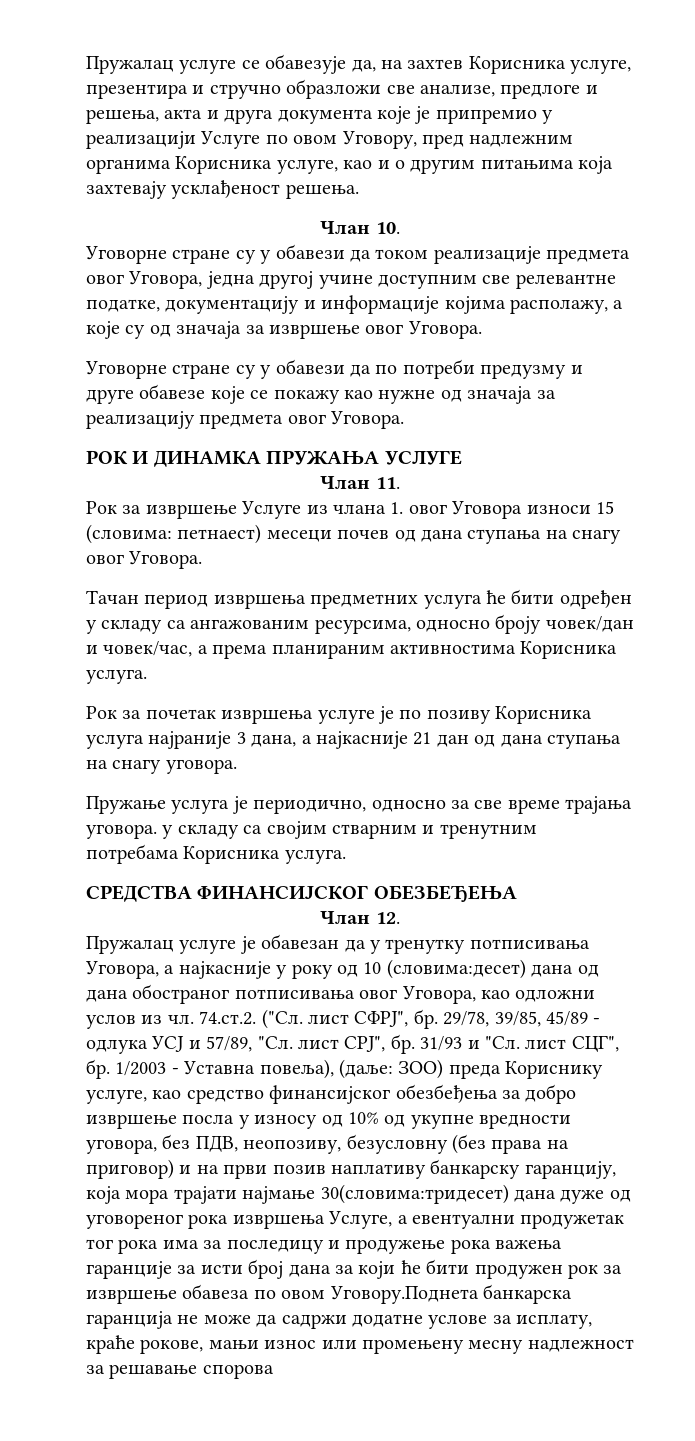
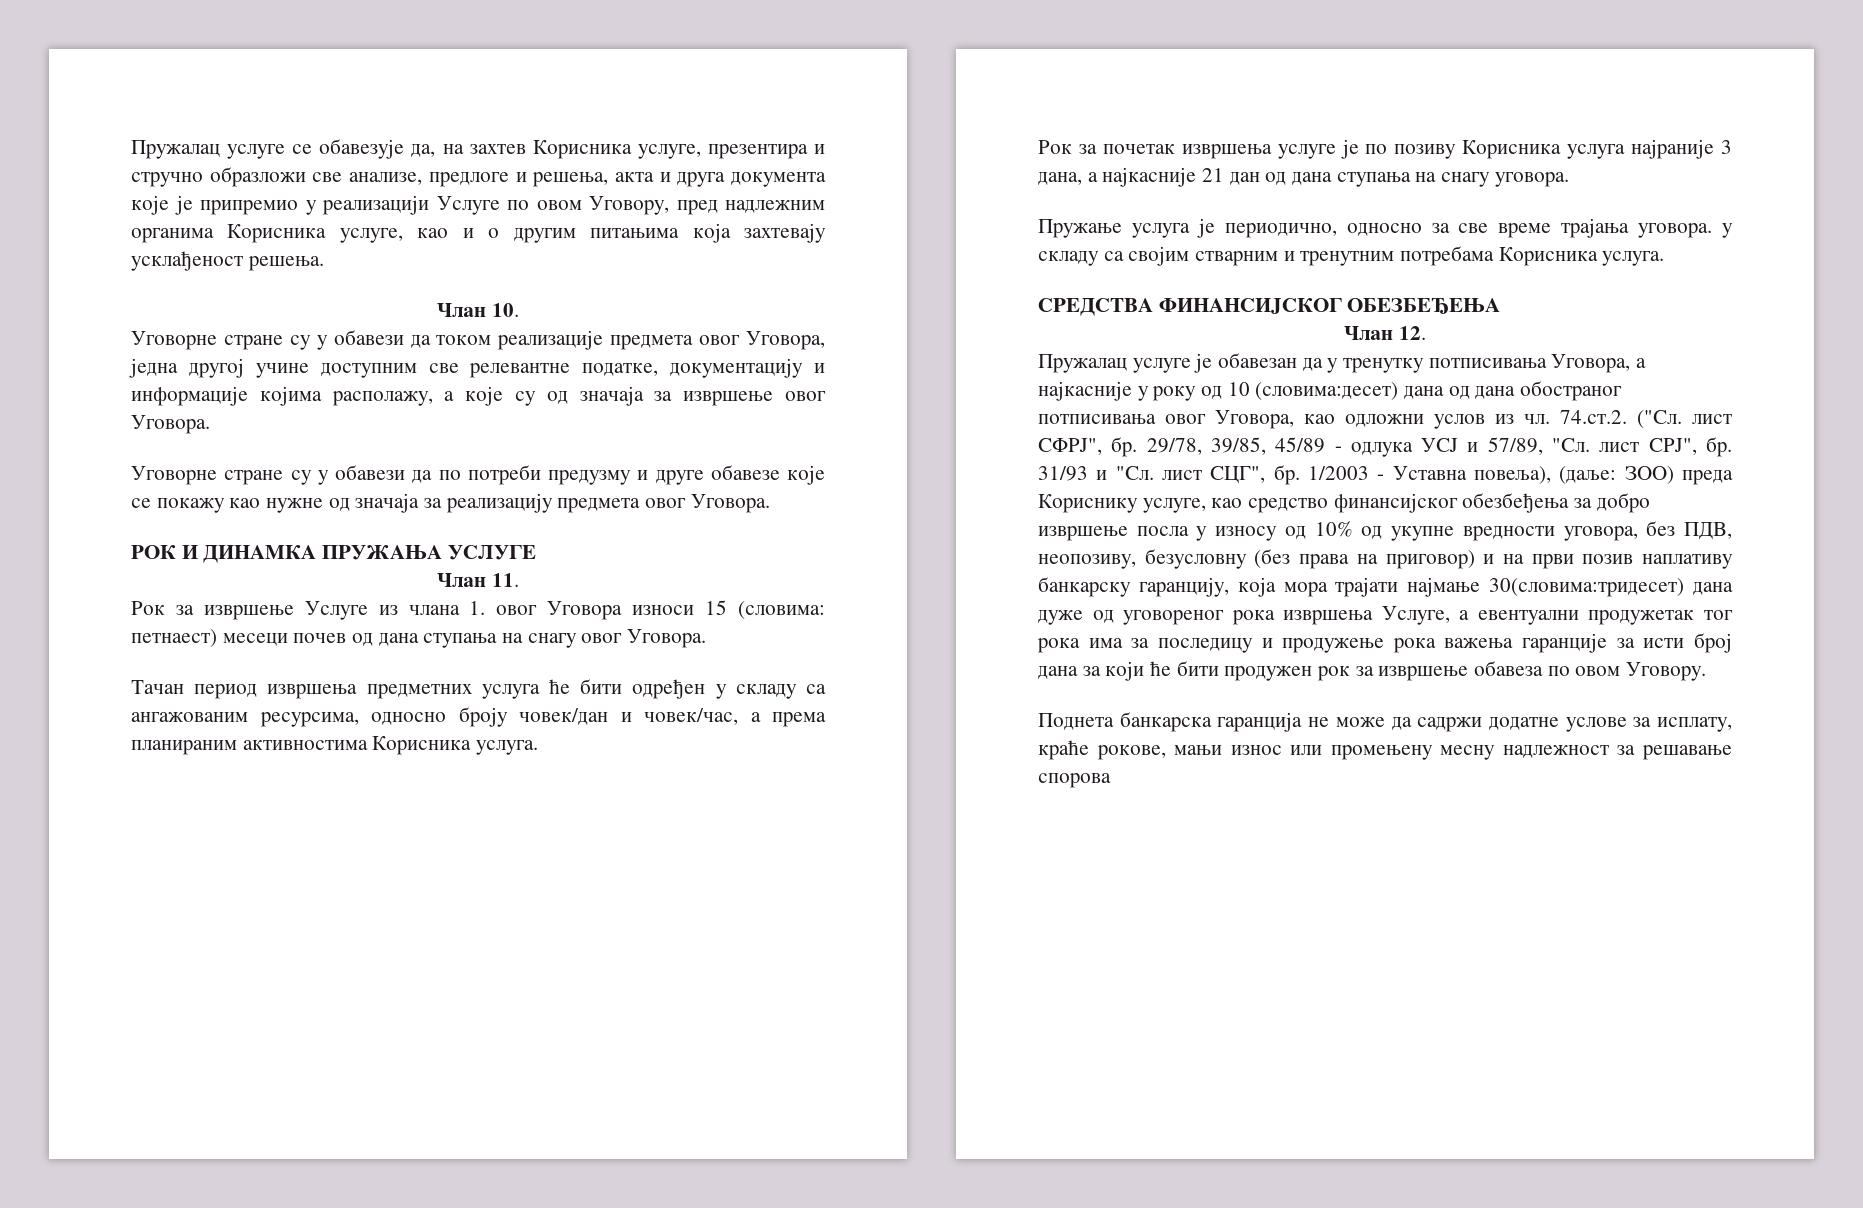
- ЗОО) преда Кориснику услуге, као средство финансијског обезбеђења за добро извршење посла у износу од 10% од укупне вредности уговора, без ПДВ, неопозиву, безусловну (без права на приговор) и на први позив наплативу банкарску гаранцију, која мора трајати најмање 30(словима:тридесет) дана дуже од уговореног рока извршења Услуге, а евентуални продужетак тог рока има за последицу и продужење рока важења гаранције за исти број дана за који ће бити продужен рок за извршење обавеза по овом Уговору.Поднета банкарска гаранција не може да садржи додатне услове за исплату, краће рокове, мањи износ или промењену месну надлежност за решавање спорова
+ ЗОО) преда Кориснику услуге, као средство финансијског обезбеђења за добро извршење посла у износу од 10% од укупне вредности уговора, без ПДВ, неопозиву, безусловну (без права на приговор) и на први позив наплативу банкарску гаранцију, која мора трајати најмање 30(словима:тридесет) дана дуже од уговореног рока извршења Услуге, а евентуални продужетак тог рока има за последицу и продужење рока важења гаранције за исти број дана за који ће бити продужен рок за извршење обавеза по овом Уговору.
+ Поднета банкарска гаранција не може да садржи додатне услове за исплату, краће рокове, мањи износ или промењену месну надлежност за решавање спорова

